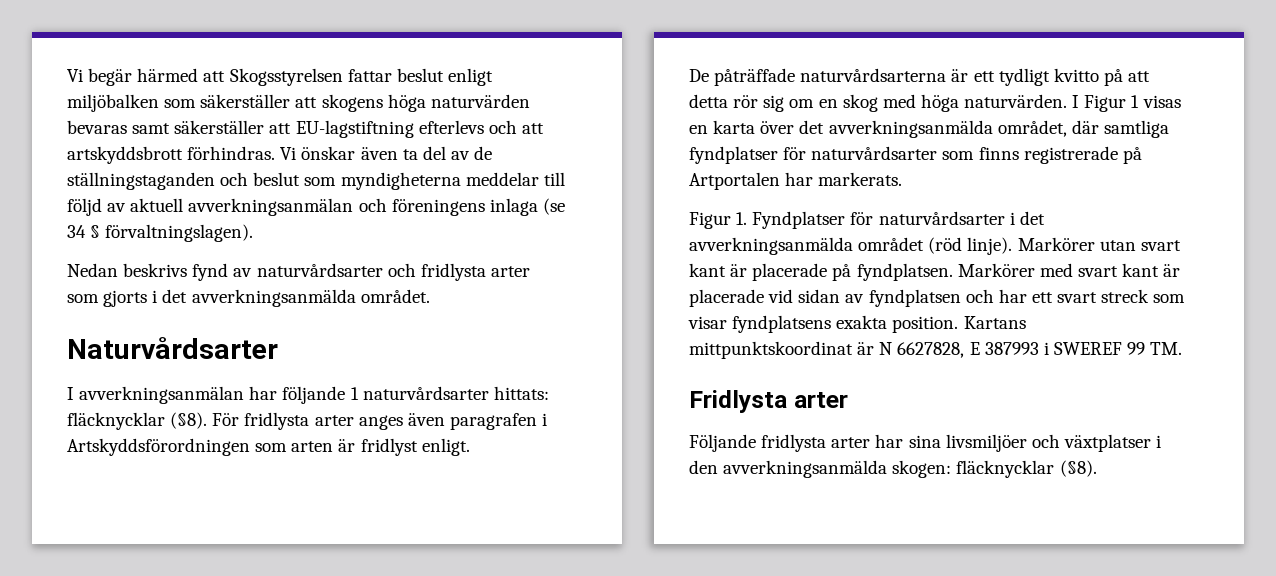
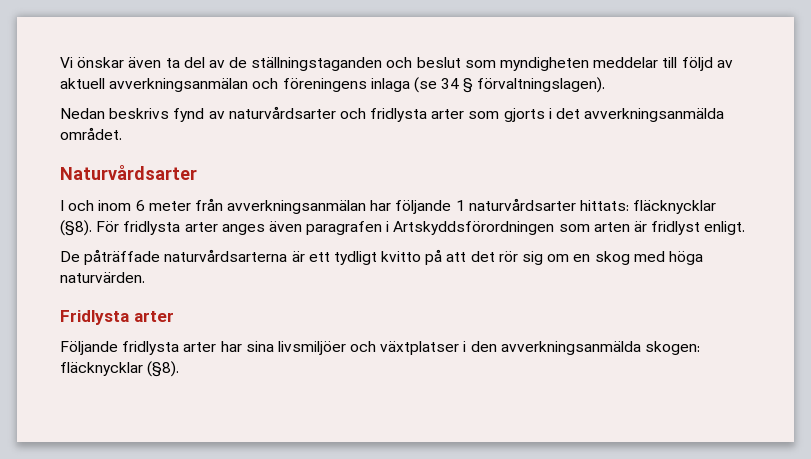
- Vi begär härmed att Skogsstyrelsen fattar beslut enligt miljöbalken som säkerställer att skogens höga naturvärden bevaras samt säkerställer att EU-lagstiftning efterlevs och att artskyddsbrott förhindras. Vi önskar även ta del av de ställningstaganden och beslut som myndigheterna meddelar till följd av aktuell avverkningsanmälan och föreningens inlaga (se 34 § förvaltningslagen).
+ Vi önskar även ta del av de ställningstaganden och beslut som myndigheten meddelar till följd av aktuell avverkningsanmälan och föreningens inlaga (se 34 § förvaltningslagen).
- I avverkningsanmälan har följande 1 naturvårdsarter hittats: fläcknycklar (§8).
+ I och inom 6 meter från avverkningsanmälan har följande 1 naturvårdsarter hittats: fläcknycklar (§8).
- De påträffade naturvårdsarterna är ett tydligt kvitto på att detta rör sig om en skog med höga naturvärden. I Figur 1 visas en karta över det avverkningsanmälda området, där samtliga fyndplatser för naturvårdsarter som finns registrerade på Artportalen har markerats.
- Figur 1. Fyndplatser för naturvårdsarter i det avverkningsanmälda området (röd linje). Markörer utan svart kant är placerade på fyndplatsen. Markörer med svart kant är placerade vid sidan av fyndplatsen och har ett svart streck som visar fyndplatsens exakta position. Kartans mittpunktskoordinat är N 6627828, E 387993 i SWEREF 99 TM.
+ De påträffade naturvårdsarterna är ett tydligt kvitto på att det rör sig om en skog med höga naturvärden.

